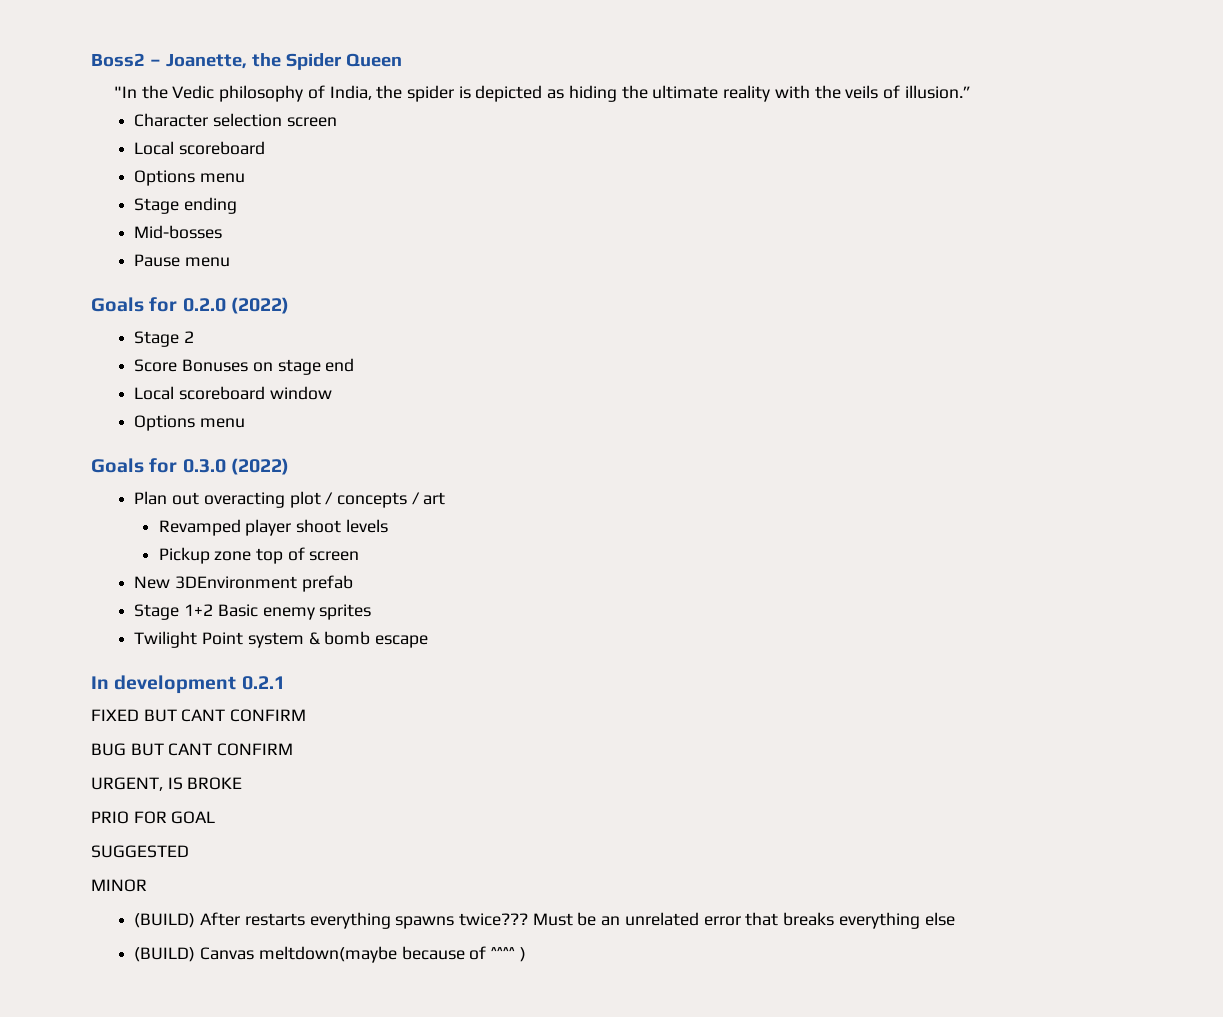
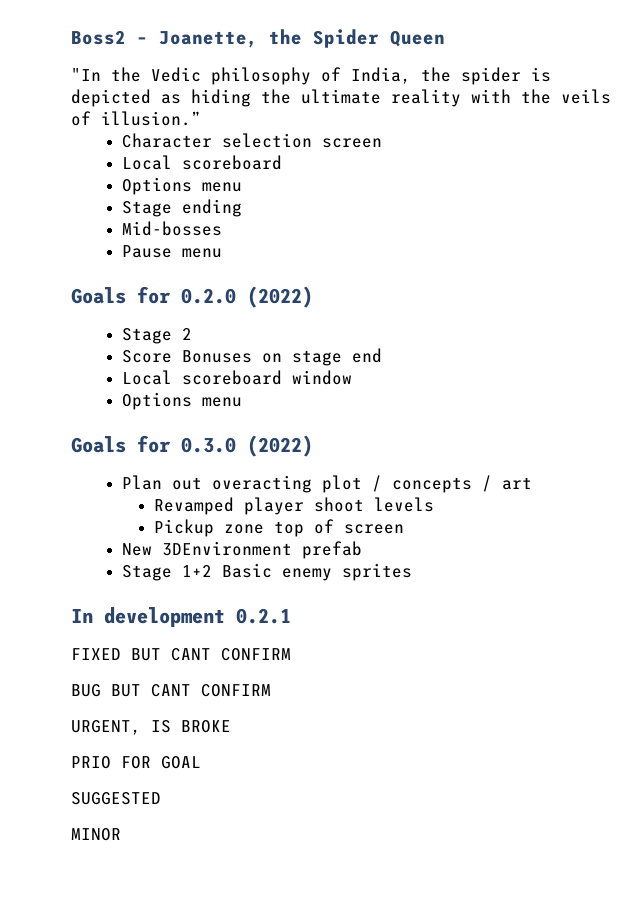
- Twilight Point system & bomb escape
- (BUILD) After restarts everything spawns twice??? Must be an unrelated error that breaks everything else
- (BUILD) Canvas meltdown(maybe because of ^^^^ )

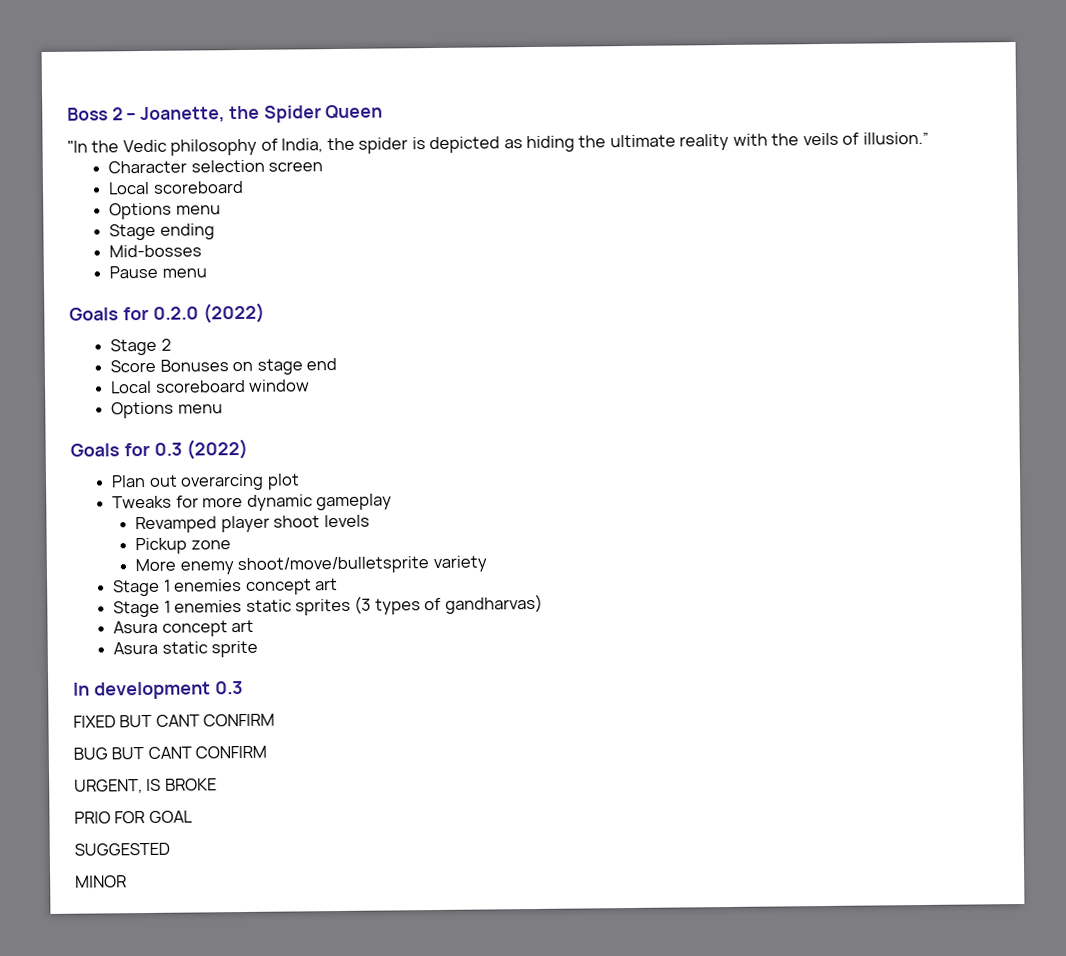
- Boss2 – Joanette, the Spider Queen
+ Boss 2 – Joanette, the Spider Queen
- Goals for 0.3.0 (2022)
+ Goals for 0.3 (2022)
- Plan out overacting plot / concepts / art
+ Plan out overarcing plot
+ Tweaks for more dynamic gameplay
- Pickup zone top of screen
- New 3DEnvironment prefab
- Stage 1+2 Basic enemy sprites
+ Pickup zone
+ More enemy shoot/move/bulletsprite variety
+ Stage 1 enemies concept art
+ Stage 1 enemies static sprites (3 types of gandharvas)
+ Asura concept art
+ Asura static sprite
- In development 0.2.1
+ In development 0.3

